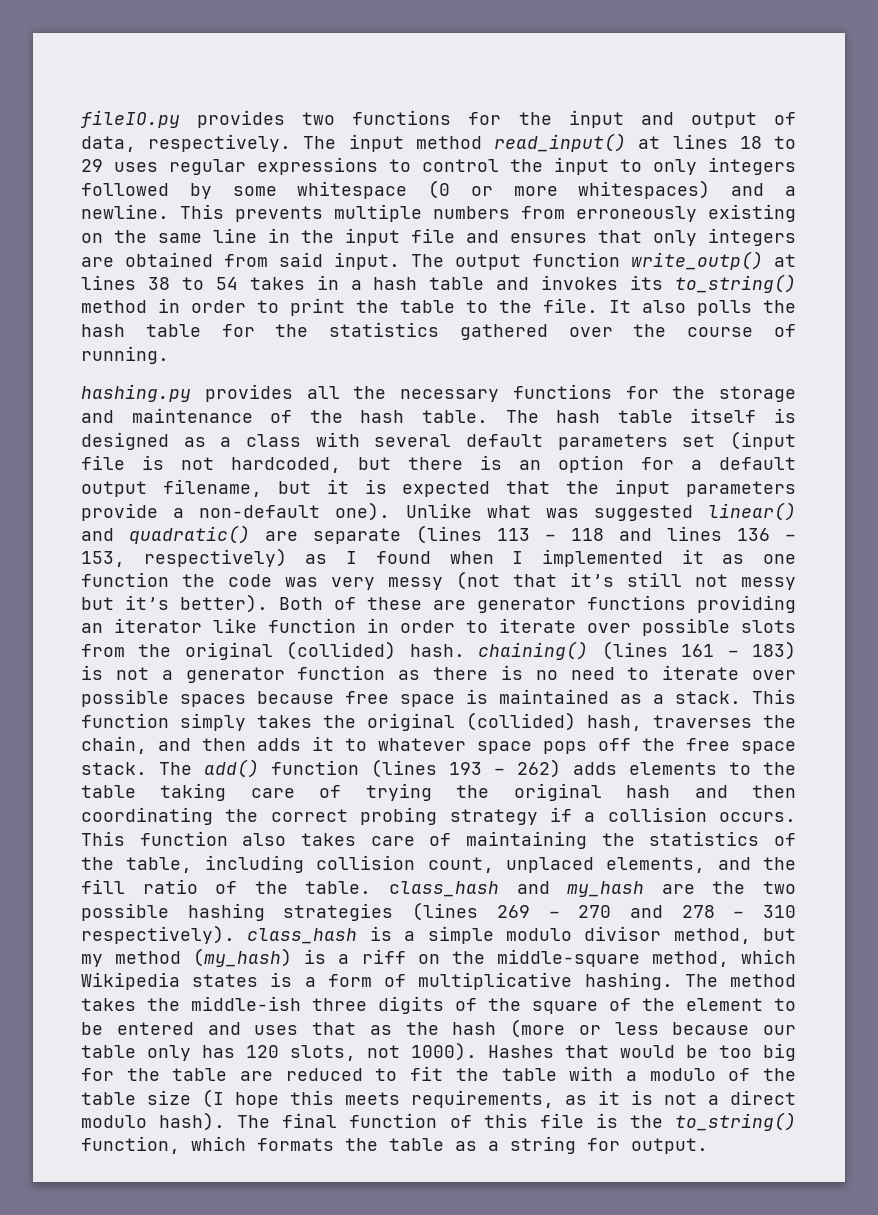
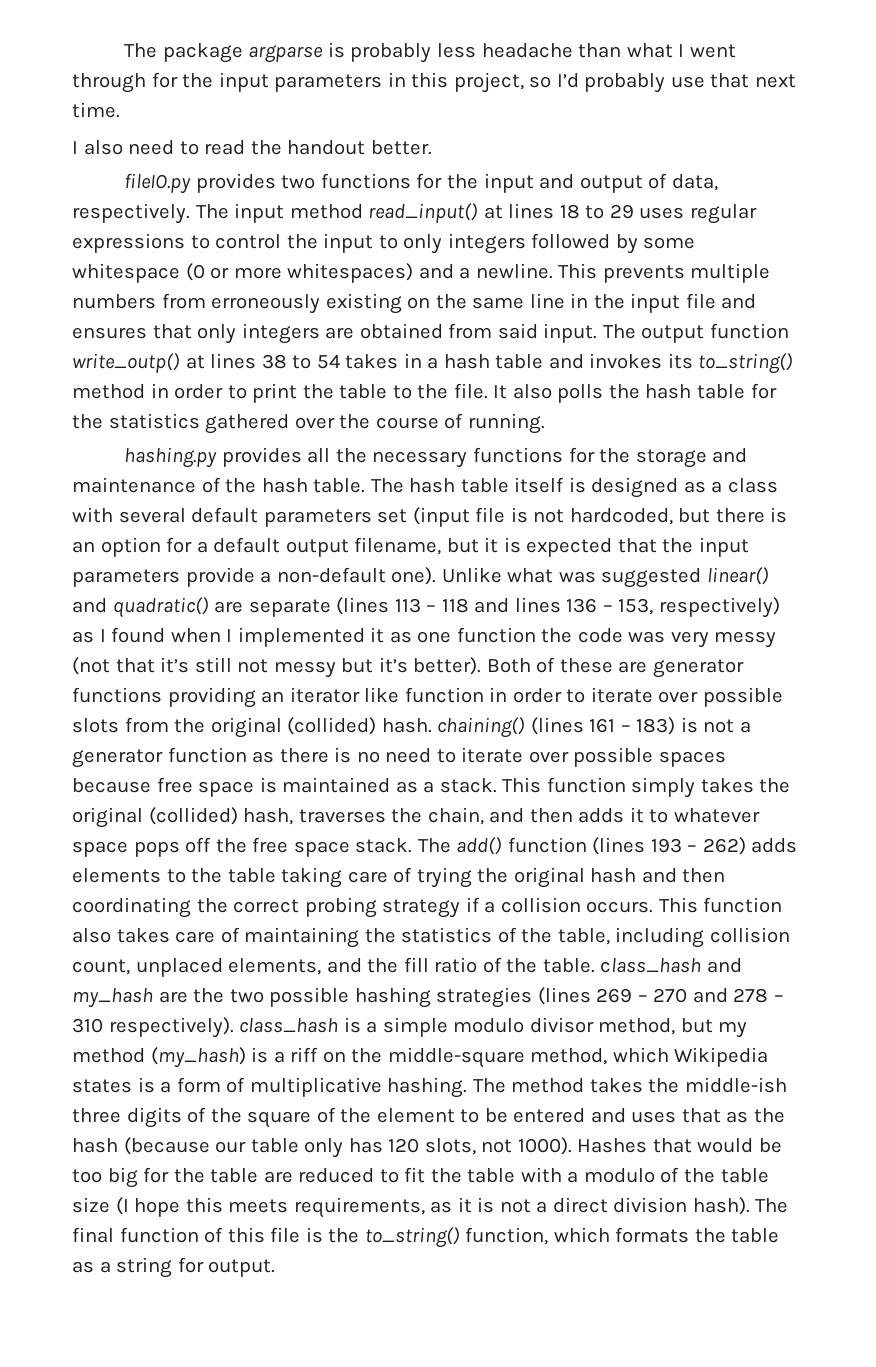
+ The package argparse is probably less headache than what I went through for the input parameters in this project, so I’d probably use that next time.
+ I also need to read the handout better.
- The method takes the middle-ish three digits of the square of the element to be entered and uses that as the hash (more or less because our table only has 120 slots, not 1000).
+ The method takes the middle-ish three digits of the square of the element to be entered and uses that as the hash (because our table only has 120 slots, not 1000).
- Hashes that would be too big for the table are reduced to fit the table with a modulo of the table size (I hope this meets requirements, as it is not a direct modulo hash).
+ Hashes that would be too big for the table are reduced to fit the table with a modulo of the table size (I hope this meets requirements, as it is not a direct division hash).

